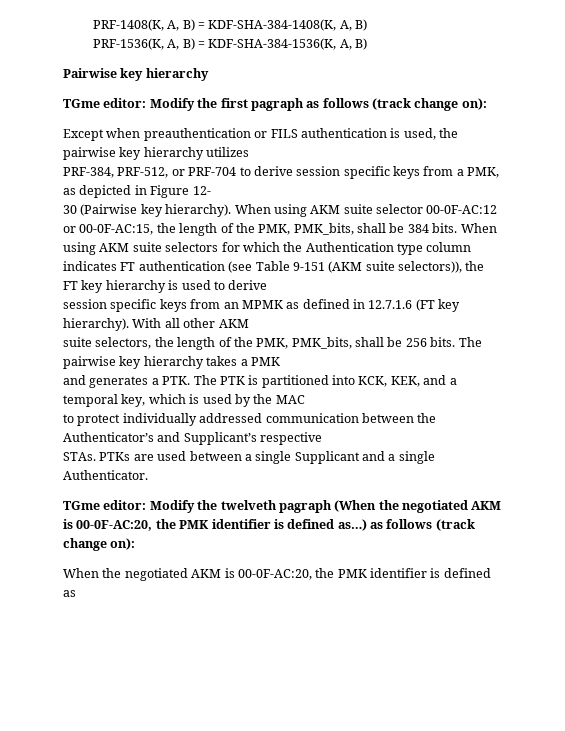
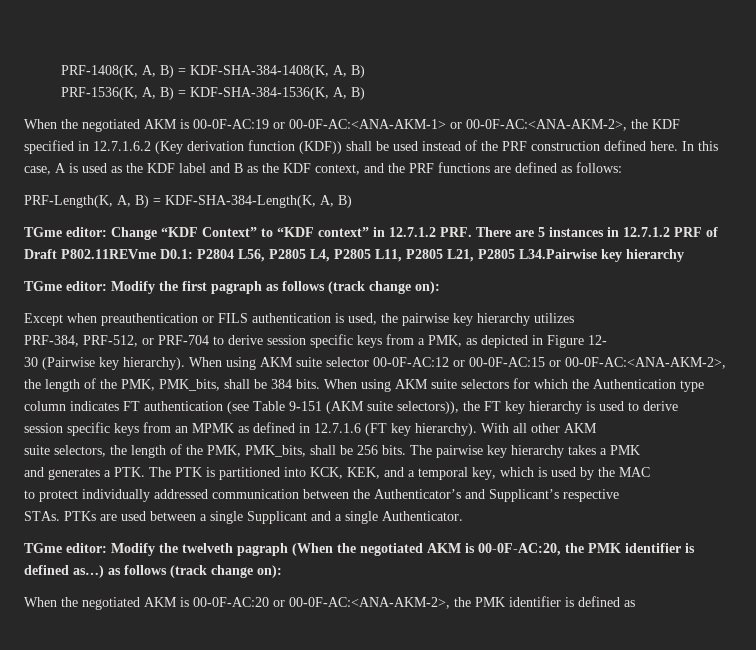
- Pairwise key hierarchy
+ When the negotiated AKM is 00-0F-AC:19 or 00-0F-AC:<ANA-AKM-1> or 00-0F-AC:<ANA-AKM-2>, the KDF specified in 12.7.1.6.2 (Key derivation function (KDF)) shall be used instead of the PRF construction defined here. In this case, A is used as the KDF label and B as the KDF context, and the PRF functions are defined as follows:
+ PRF-Length(K, A, B) = KDF-SHA-384-Length(K, A, B)
+ TGme editor: Change “KDF Context” to “KDF context” in 12.7.1.2 PRF. There are 5 instances in 12.7.1.2 PRF of Draft P802.11REVme D0.1: P2804 L56, P2805 L4, P2805 L11, P2805 L21, P2805 L34.Pairwise key hierarchy
- When using AKM suite selector 00-0F-AC:12 or 00-0F-AC:15, the length of the PMK, PMK_bits, shall be 384 bits.
+ When using AKM suite selector 00-0F-AC:12 or 00-0F-AC:15 or 00-0F-AC:<ANA-AKM-2>, the length of the PMK, PMK_bits, shall be 384 bits.
- When the negotiated AKM is 00-0F-AC:20, the PMK identifier is defined as
+ When the negotiated AKM is 00-0F-AC:20 or 00-0F-AC:<ANA-AKM-2>, the PMK identifier is defined as

